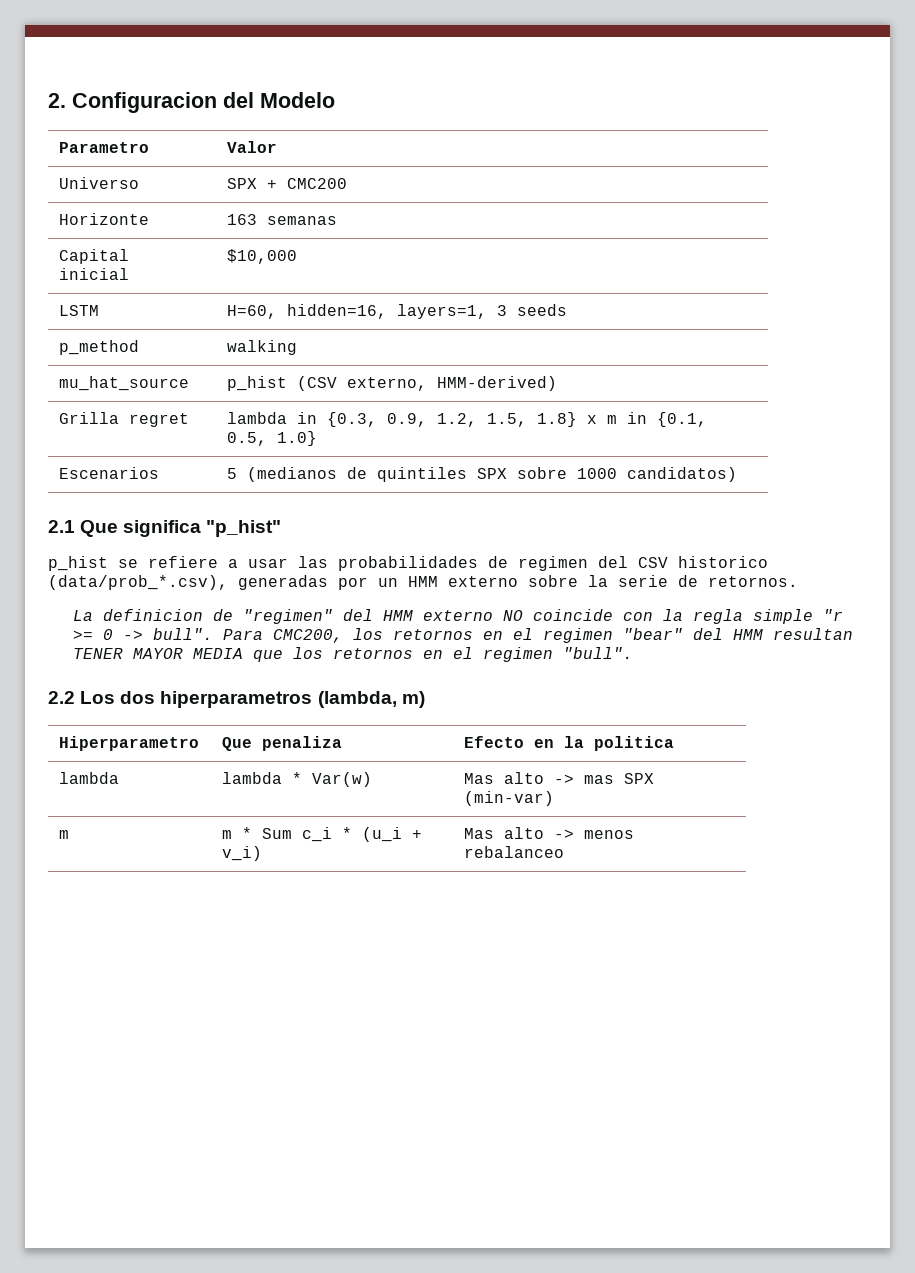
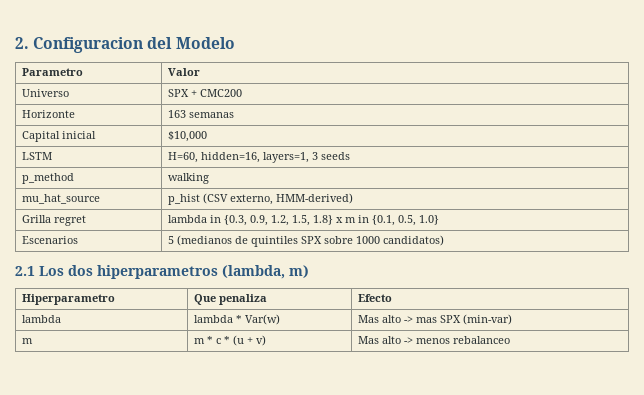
- 2.1 Que significa "p_hist"
- p_hist se refiere a usar las probabilidades de regimen del CSV historico (data/prob_*.csv), generadas por un HMM externo sobre la serie de retornos.
- La definicion de "regimen" del HMM externo NO coincide con la regla simple "r >= 0 -> bull". Para CMC200, los retornos en el regimen "bear" del HMM resultan TENER MAYOR MEDIA que los retornos en el regimen "bull".
- 2.2 Los dos hiperparametros (lambda, m)
+ 2.1 Los dos hiperparametros (lambda, m)
- Hiperparametro | Que penaliza | Efecto en la politica
+ Hiperparametro | Que penaliza | Efecto
- m | m * Sum c_i * (u_i + v_i) | Mas alto -> menos rebalanceo
+ m | m * c * (u + v) | Mas alto -> menos rebalanceo

